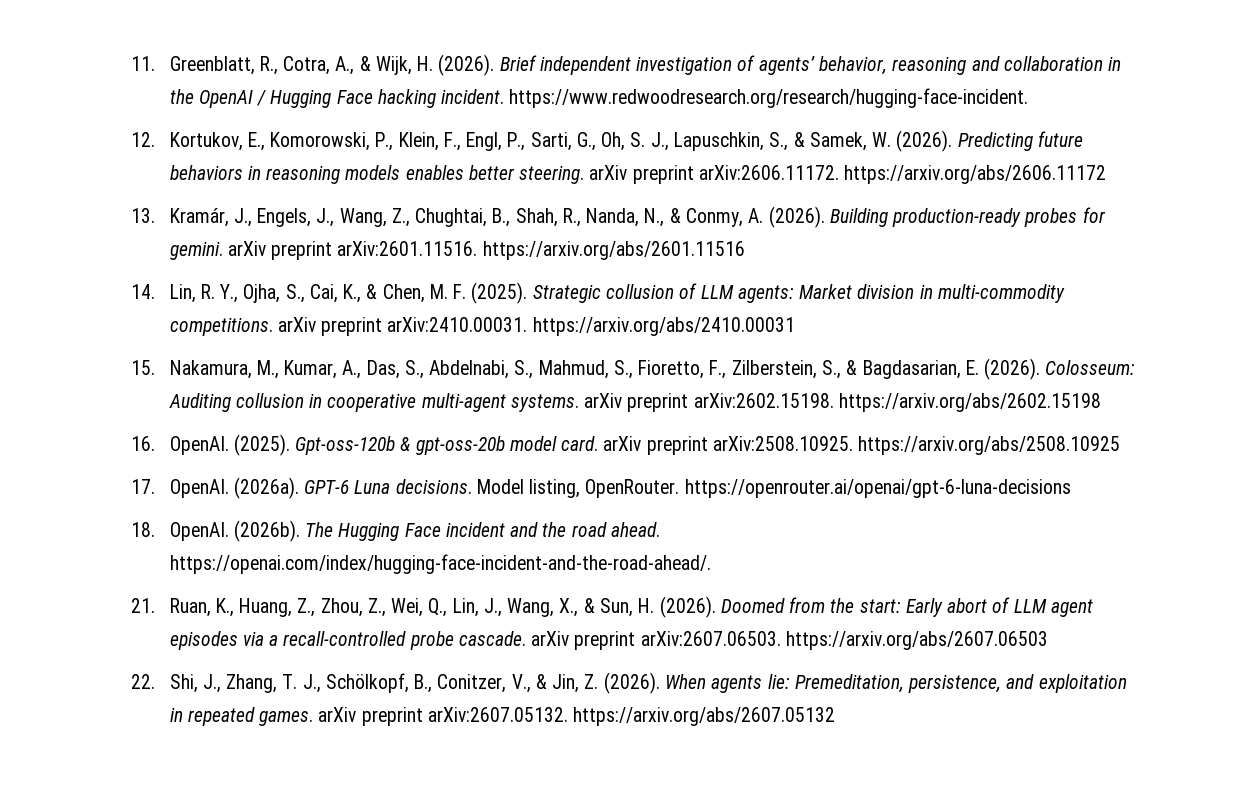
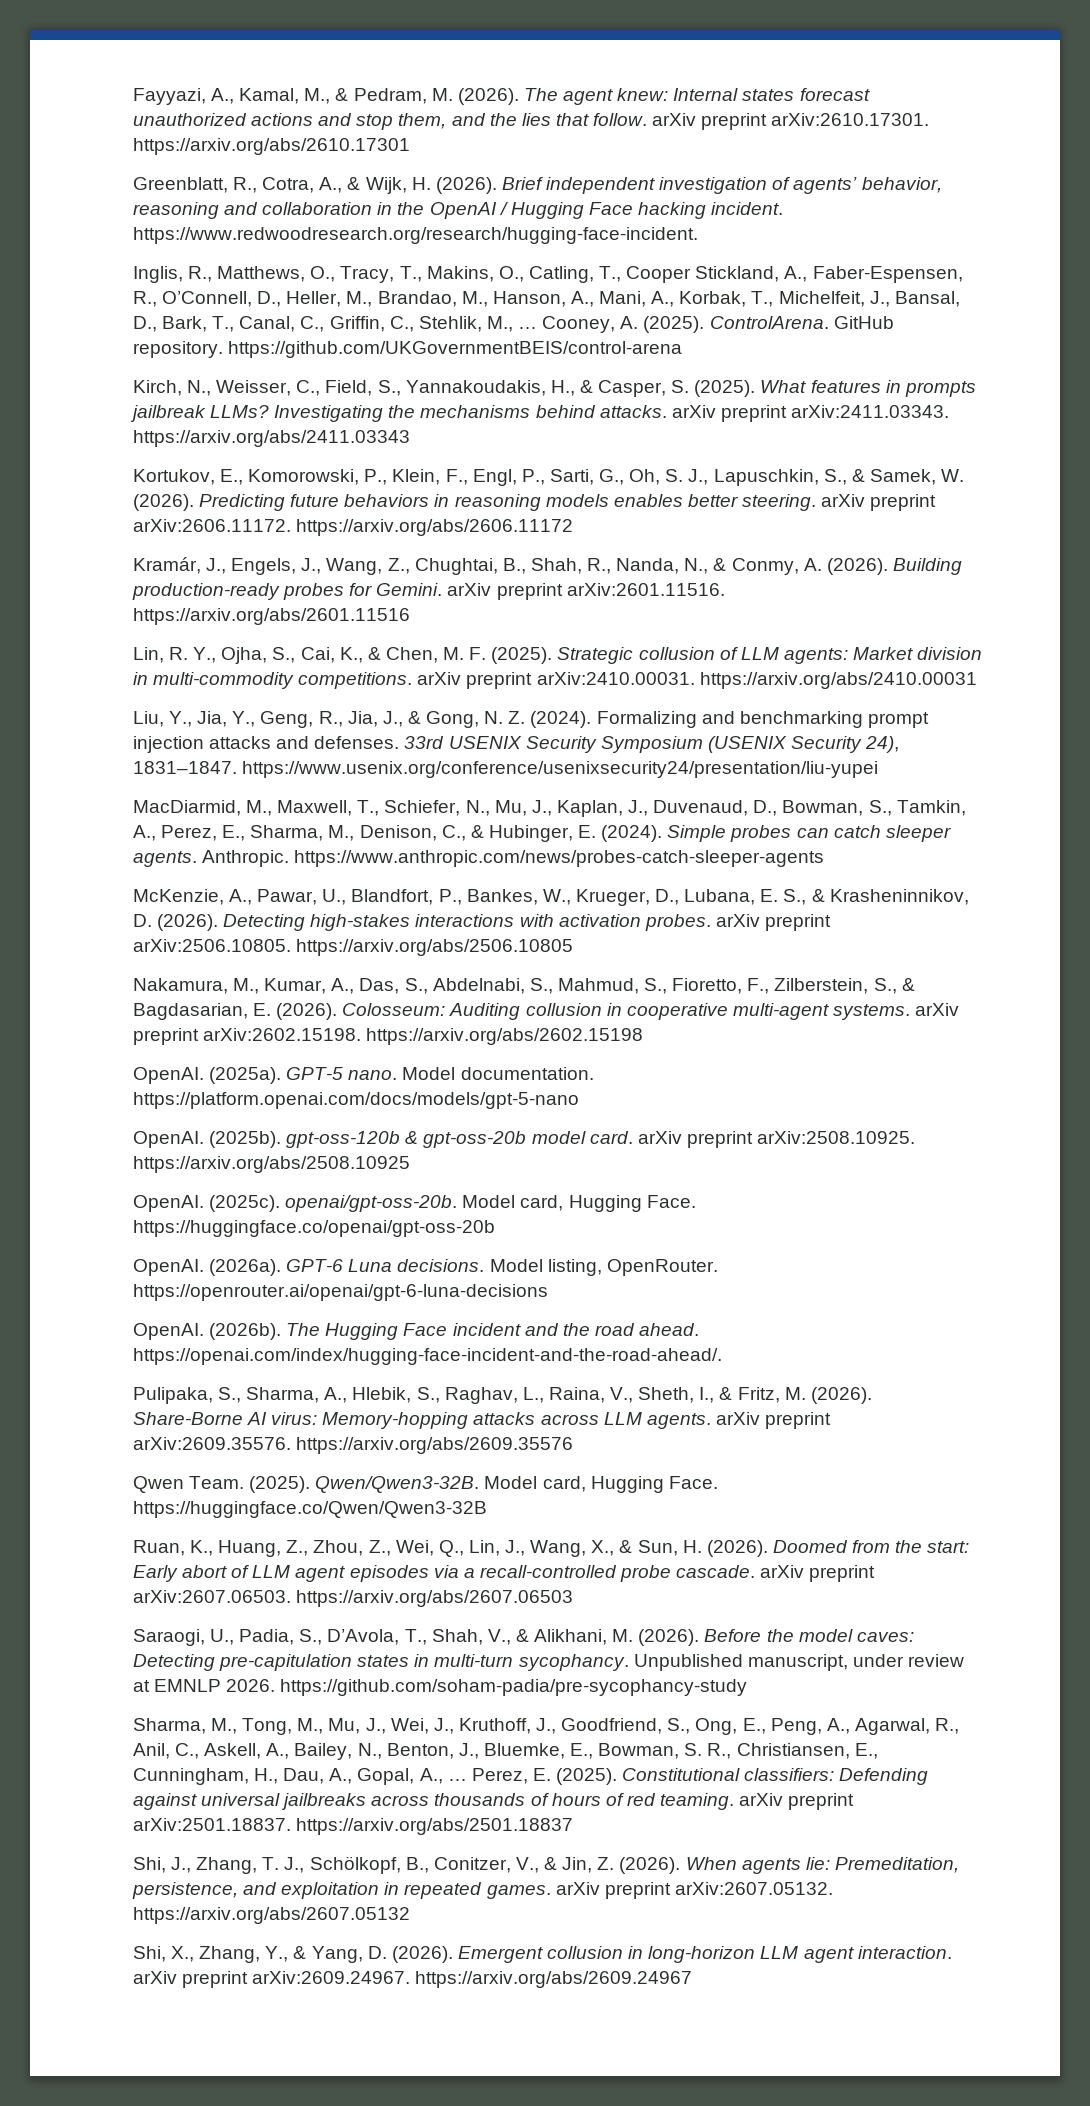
- 11. Greenblatt, R., Cotra, A., & Wijk, H. (2026).
+ Fayyazi, A., Kamal, M., & Pedram, M. (2026). The agent knew: Internal states forecast unauthorized actions and stop them, and the lies that follow. arXiv preprint arXiv:2610.17301. https://arxiv.org/abs/2610.17301
+ Greenblatt, R., Cotra, A., & Wijk, H. (2026).
- 12. Kortukov, E., Komorowski, P., Klein, F., Engl, P., Sarti, G., Oh, S. J., Lapuschkin, S., & Samek, W. (2026).
+ Inglis, R., Matthews, O., Tracy, T., Makins, O., Catling, T., Cooper Stickland, A., Faber-Espensen, R., O’Connell, D., Heller, M., Brandao, M., Hanson, A., Mani, A., Korbak, T., Michelfeit, J., Bansal, D., Bark, T., Canal, C., Griffin, C., Stehlik, M., … Cooney, A. (2025). ControlArena. GitHub repository. https://github.com/UKGovernmentBEIS/control-arena
+ Kirch, N., Weisser, C., Field, S., Yannakoudakis, H., & Casper, S. (2025). What features in prompts jailbreak LLMs? Investigating the mechanisms behind attacks. arXiv preprint arXiv:2411.03343. https://arxiv.org/abs/2411.03343
+ Kortukov, E., Komorowski, P., Klein, F., Engl, P., Sarti, G., Oh, S. J., Lapuschkin, S., & Samek, W. (2026).
- 13. Kramár, J., Engels, J., Wang, Z., Chughtai, B., Shah, R., Nanda, N., & Conmy, A. (2026).
+ Kramár, J., Engels, J., Wang, Z., Chughtai, B., Shah, R., Nanda, N., & Conmy, A. (2026).
- Building production-ready probes for gemini. arXiv preprint arXiv:2601.11516. https://arxiv.org/abs/2601.11516
+ Building production-ready probes for Gemini. arXiv preprint arXiv:2601.11516. https://arxiv.org/abs/2601.11516
- 14. Lin, R. Y., Ojha, S., Cai, K., & Chen, M. F. (2025).
+ Lin, R. Y., Ojha, S., Cai, K., & Chen, M. F. (2025).
- 15. Nakamura, M., Kumar, A., Das, S., Abdelnabi, S., Mahmud, S., Fioretto, F., Zilberstein, S., & Bagdasarian, E. (2026).
+ Liu, Y., Jia, Y., Geng, R., Jia, J., & Gong, N. Z. (2024). Formalizing and benchmarking prompt injection attacks and defenses. 33rd USENIX Security Symposium (USENIX Security 24), 1831–1847. https://www.usenix.org/conference/usenixsecurity24/presentation/liu-yupei
+ MacDiarmid, M., Maxwell, T., Schiefer, N., Mu, J., Kaplan, J., Duvenaud, D., Bowman, S., Tamkin, A., Perez, E., Sharma, M., Denison, C., & Hubinger, E. (2024). Simple probes can catch sleeper agents. Anthropic. https://www.anthropic.com/news/probes-catch-sleeper-agents
+ McKenzie, A., Pawar, U., Blandfort, P., Bankes, W., Krueger, D., Lubana, E. S., & Krasheninnikov, D. (2026). Detecting high-stakes interactions with activation probes. arXiv preprint arXiv:2506.10805. https://arxiv.org/abs/2506.10805
+ Nakamura, M., Kumar, A., Das, S., Abdelnabi, S., Mahmud, S., Fioretto, F., Zilberstein, S., & Bagdasarian, E. (2026).
- 16. OpenAI. (2025). Gpt-oss-120b & gpt-oss-20b model card. arXiv preprint arXiv:2508.10925. https://arxiv.org/abs/2508.10925
+ OpenAI. (2025a). GPT-5 nano. Model documentation. https://platform.openai.com/docs/models/gpt-5-nano
+ OpenAI. (2025b). gpt-oss-120b & gpt-oss-20b model card. arXiv preprint arXiv:2508.10925. https://arxiv.org/abs/2508.10925
- 17. OpenAI.
+ OpenAI. (2025c). openai/gpt-oss-20b. Model card, Hugging Face. https://huggingface.co/openai/gpt-oss-20b
+ OpenAI.
  Model listing, OpenRouter. https://openrouter.ai/openai/gpt-6-luna-decisions
- 18. OpenAI.
+ OpenAI.
- 21. Ruan, K., Huang, Z., Zhou, Z., Wei, Q., Lin, J., Wang, X., & Sun, H. (2026).
+ Pulipaka, S., Sharma, A., Hlebik, S., Raghav, L., Raina, V., Sheth, I., & Fritz, M. (2026). Share-Borne AI virus: Memory-hopping attacks across LLM agents. arXiv preprint arXiv:2609.35576. https://arxiv.org/abs/2609.35576
+ Qwen Team. (2025). Qwen/Qwen3-32B. Model card, Hugging Face. https://huggingface.co/Qwen/Qwen3-32B
+ Ruan, K., Huang, Z., Zhou, Z., Wei, Q., Lin, J., Wang, X., & Sun, H. (2026).
- 22. Shi, J., Zhang, T. J., Schölkopf, B., Conitzer, V., & Jin, Z. (2026).
+ Saraogi, U., Padia, S., D’Avola, T., Shah, V., & Alikhani, M. (2026). Before the model caves: Detecting pre-capitulation states in multi-turn sycophancy. Unpublished manuscript, under review at EMNLP 2026. https://github.com/soham-padia/pre-sycophancy-study
+ Sharma, M., Tong, M., Mu, J., Wei, J., Kruthoff, J., Goodfriend, S., Ong, E., Peng, A., Agarwal, R., Anil, C., Askell, A., Bailey, N., Benton, J., Bluemke, E., Bowman, S. R., Christiansen, E., Cunningham, H., Dau, A., Gopal, A., … Perez, E. (2025). Constitutional classifiers: Defending against universal jailbreaks across thousands of hours of red teaming. arXiv preprint arXiv:2501.18837. https://arxiv.org/abs/2501.18837
+ Shi, J., Zhang, T. J., Schölkopf, B., Conitzer, V., & Jin, Z. (2026).
+ Shi, X., Zhang, Y., & Yang, D. (2026). Emergent collusion in long-horizon LLM agent interaction. arXiv preprint arXiv:2609.24967. https://arxiv.org/abs/2609.24967

